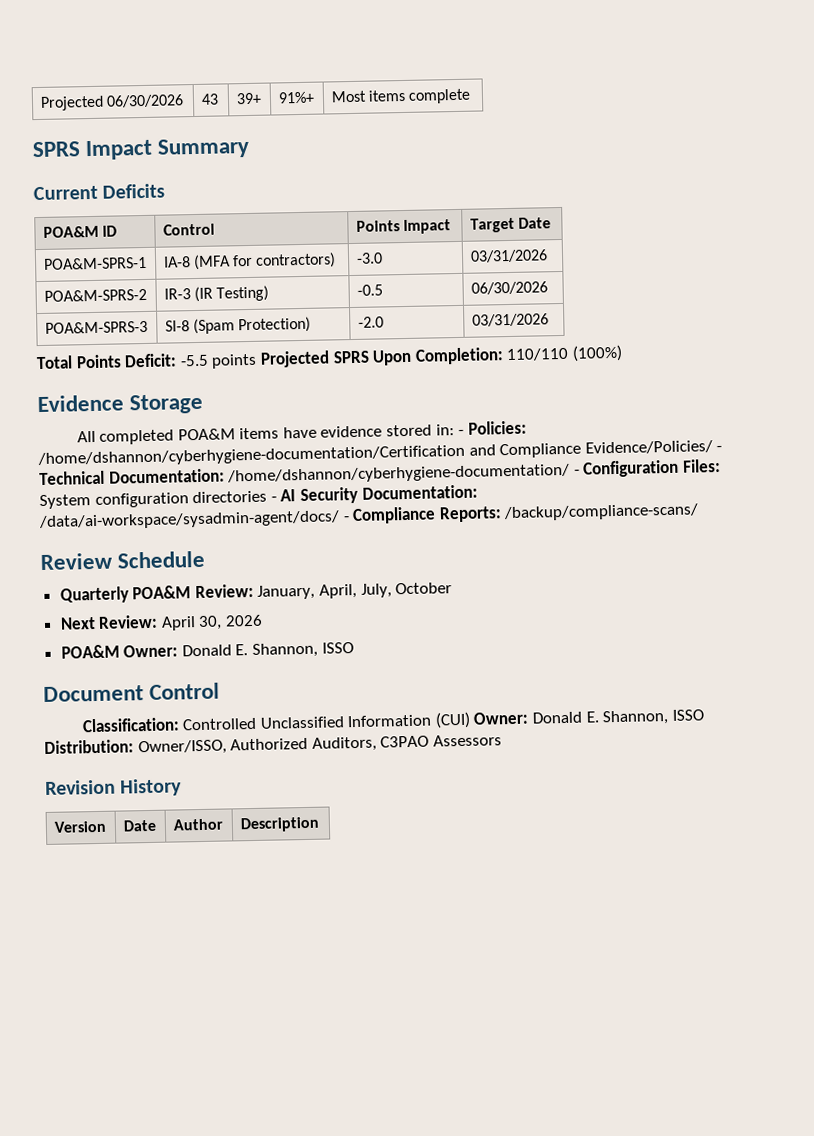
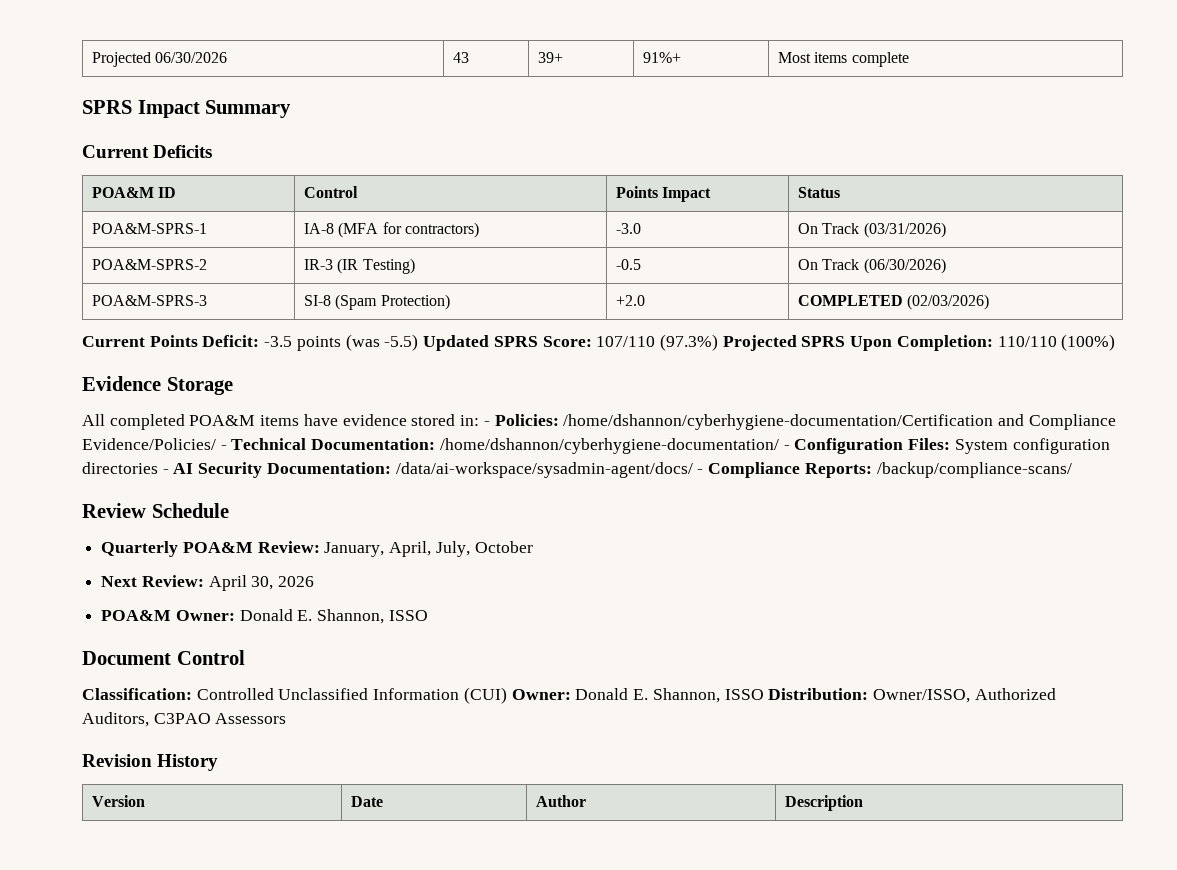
- POA&M ID | Control | Points Impact | Target Date
+ POA&M ID | Control | Points Impact | Status
- POA&M-SPRS-1 | IA-8 (MFA for contractors) | -3.0 | 03/31/2026
+ POA&M-SPRS-1 | IA-8 (MFA for contractors) | -3.0 | On Track (03/31/2026)
- POA&M-SPRS-2 | IR-3 (IR Testing) | -0.5 | 06/30/2026
+ POA&M-SPRS-2 | IR-3 (IR Testing) | -0.5 | On Track (06/30/2026)
- POA&M-SPRS-3 | SI-8 (Spam Protection) | -2.0 | 03/31/2026
- Total Points Deficit: -5.5 points Projected SPRS Upon Completion: 110/110 (100%)
+ POA&M-SPRS-3 | SI-8 (Spam Protection) | +2.0 | COMPLETED (02/03/2026)
+ Current Points Deficit: -3.5 points (was -5.5) Updated SPRS Score: 107/110 (97.3%) Projected SPRS Upon Completion: 110/110 (100%)

